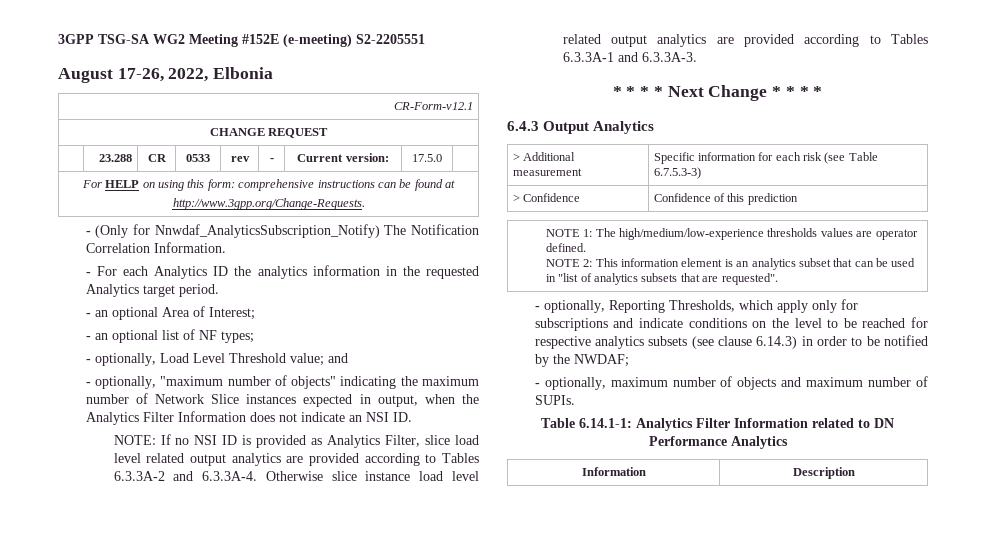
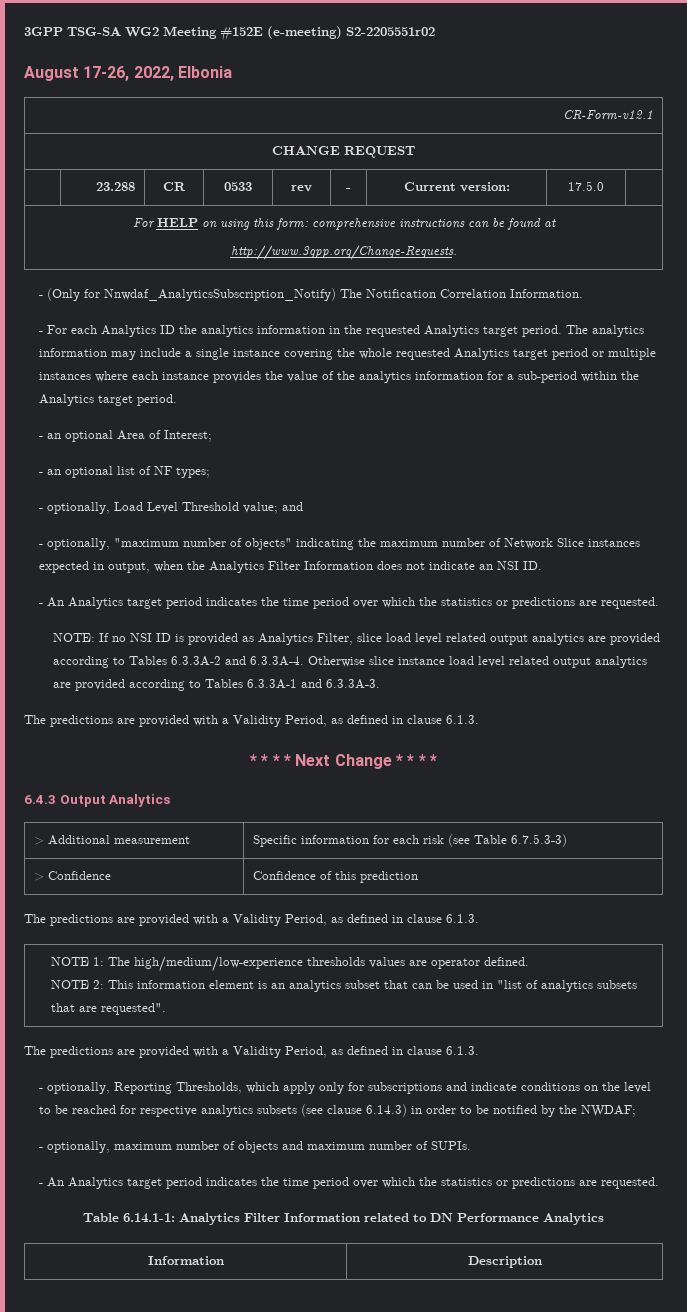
- 3GPP TSG-SA WG2 Meeting #152E (e-meeting) S2-2205551
+ 3GPP TSG-SA WG2 Meeting #152E (e-meeting) S2-2205551r02
+ The analytics information may include a single instance covering the whole requested Analytics target period or multiple instances where each instance provides the value of the analytics information for a sub-period within the Analytics target period.
  - optionally, "maximum number of objects" indicating the maximum number of Network Slice instances expected in output, when the Analytics Filter Information does not indicate an NSI ID.
+ - An Analytics target period indicates the time period over which the statistics or predictions are requested.
  NOTE: If no NSI ID is provided as Analytics Filter, slice load level related output analytics are provided according to Tables 6.3.3A-2 and 6.3.3A-4. Otherwise slice instance load level related output analytics are provided according to Tables 6.3.3A-1 and 6.3.3A-3.
+ The predictions are provided with a Validity Period, as defined in clause 6.1.3.
  > Confidence | Confidence of this prediction
+ The predictions are provided with a Validity Period, as defined in clause 6.1.3.
  NOTE 1: The high/medium/low-experience thresholds values are operator defined.
  NOTE 2: This information element is an analytics subset that can be used in "list of analytics subsets that are requested".
+ The predictions are provided with a Validity Period, as defined in clause 6.1.3.
  - optionally, maximum number of objects and maximum number of SUPIs.
+ - An Analytics target period indicates the time period over which the statistics or predictions are requested.

